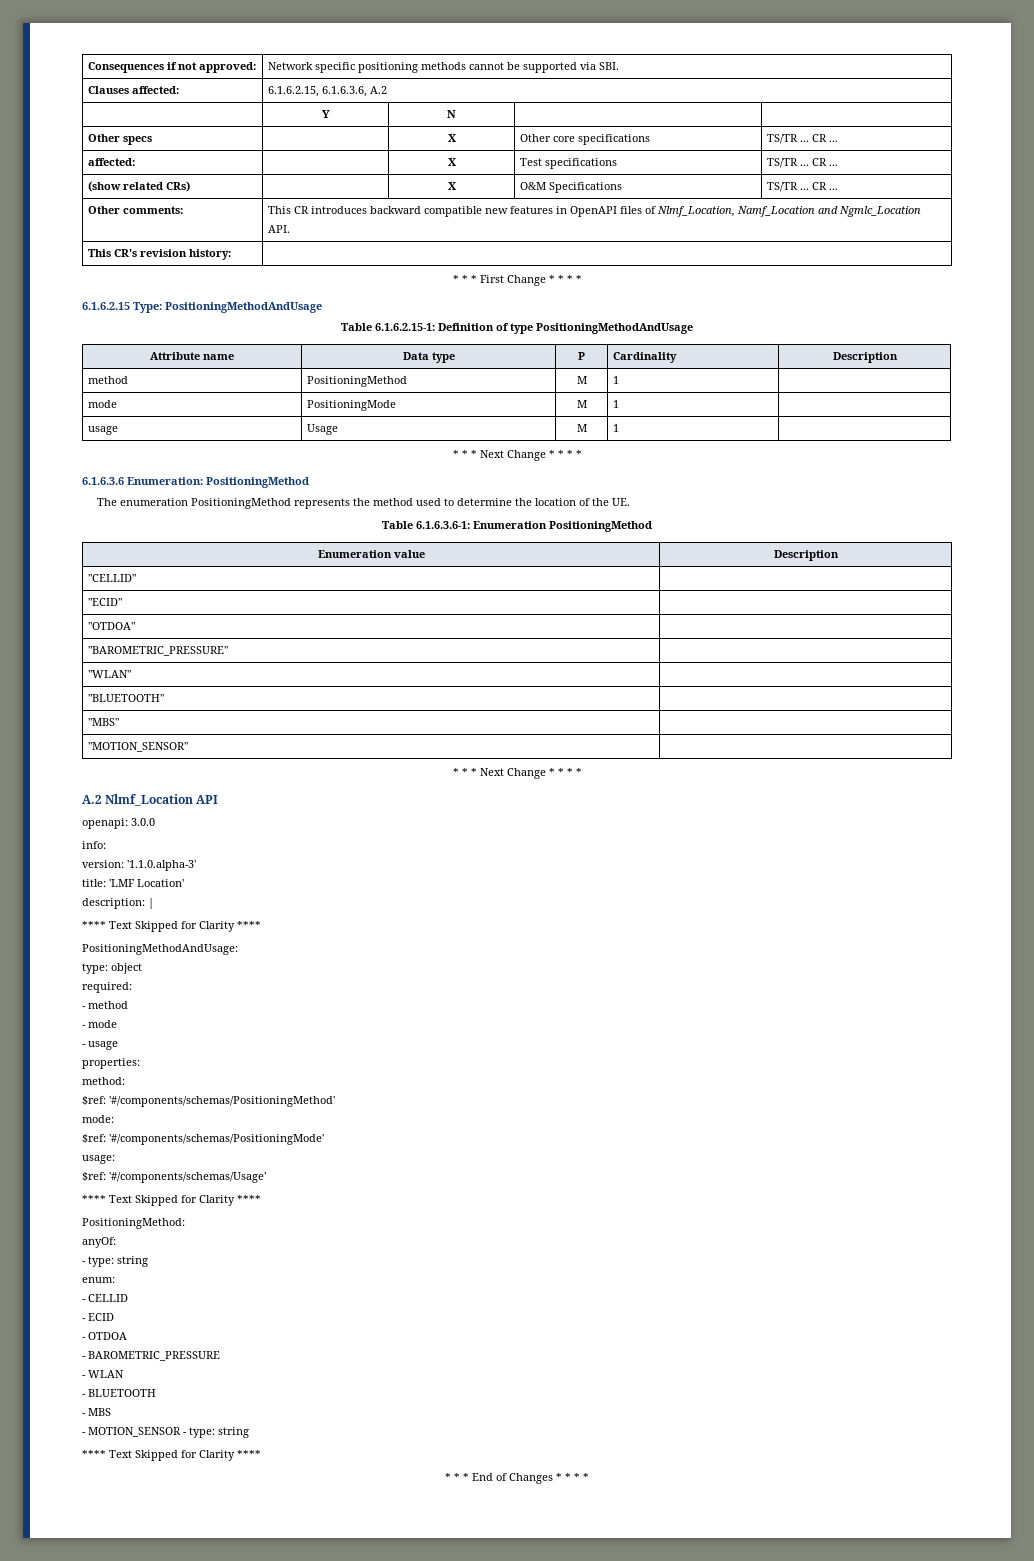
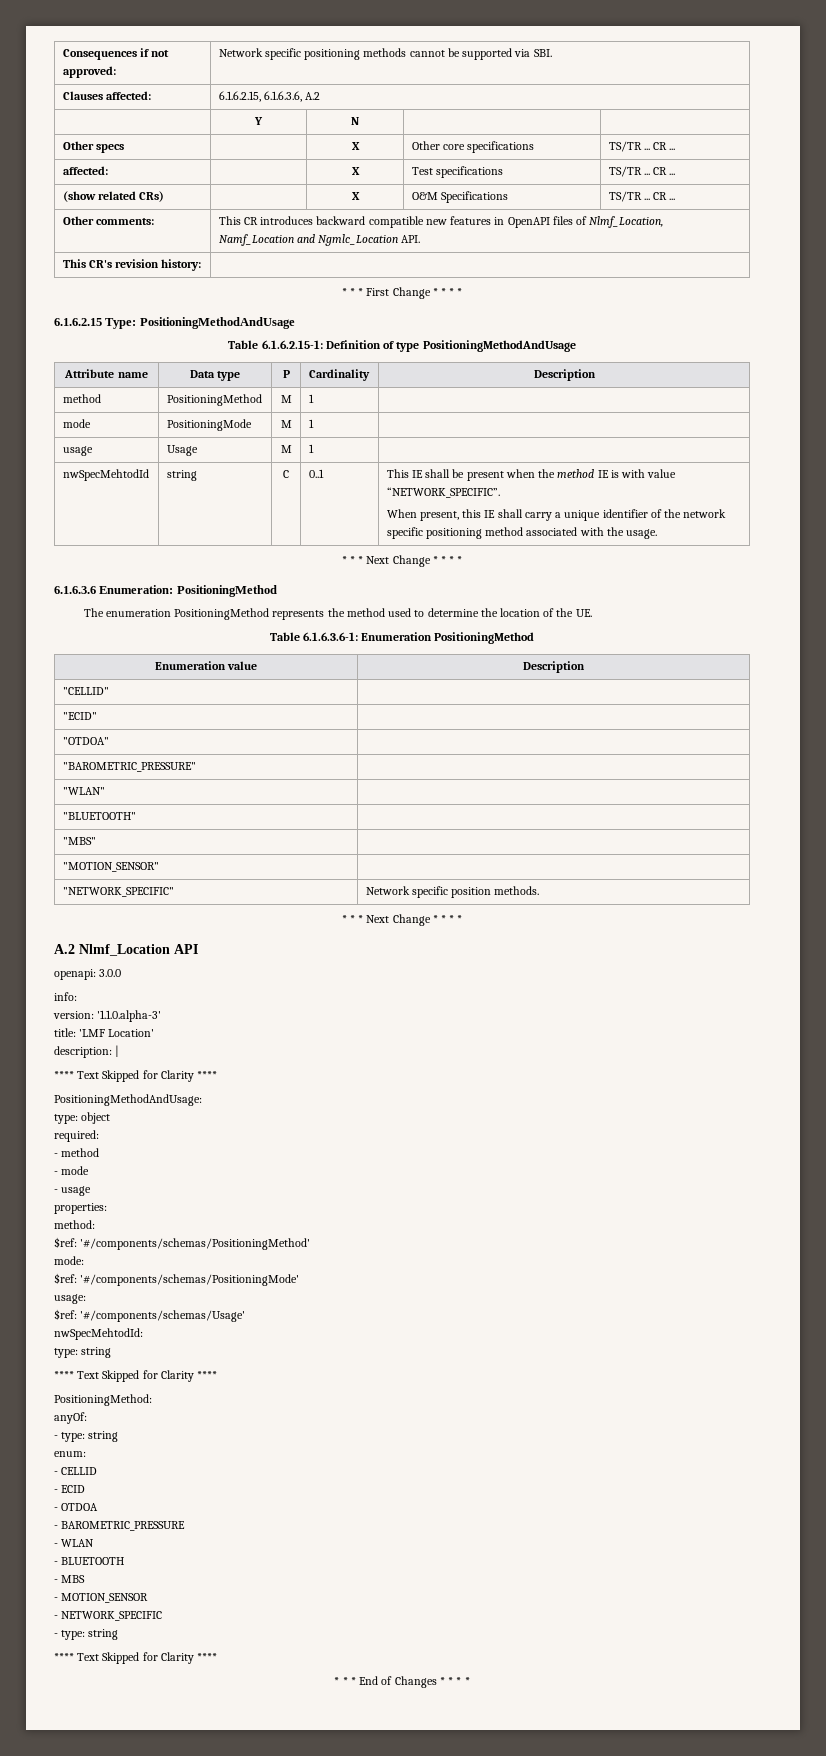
+ nwSpecMehtodId | string | C | 0..1 | This IE shall be present when the method IE is with value “NETWORK_SPECIFIC”.
+ When present, this IE shall carry a unique identifier of the network specific positioning method associated with the usage.
+ "NETWORK_SPECIFIC" | Network specific position methods.
+ nwSpecMehtodId:
+ type: string
- - MOTION_SENSOR - type: string
+ - MOTION_SENSOR
+ - NETWORK_SPECIFIC
+ - type: string

